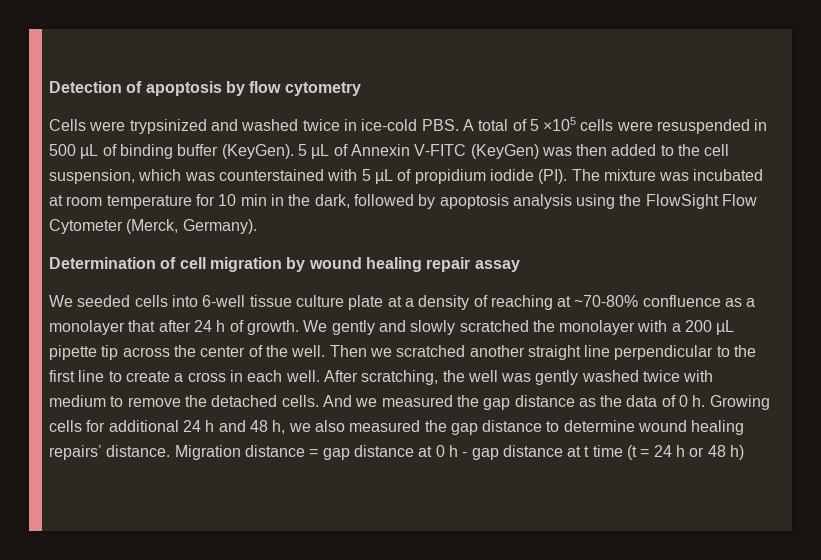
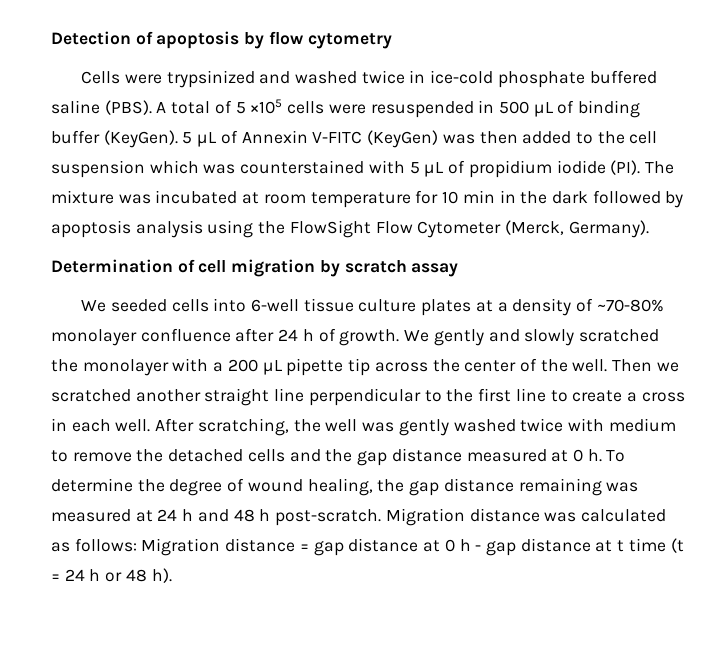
- Cells were trypsinized and washed twice in ice-cold PBS. A total of 5 ×105 cells were resuspended in 500 µL of binding buffer (KeyGen).
+ Cells were trypsinized and washed twice in ice-cold phosphate buffered saline (PBS). A total of 5 ×105 cells were resuspended in 500 µL of binding buffer (KeyGen).
- 5 µL of Annexin V-FITC (KeyGen) was then added to the cell suspension, which was counterstained with 5 µL of propidium iodide (PI). The mixture was incubated at room temperature for 10 min in the dark, followed by apoptosis analysis using the FlowSight Flow Cytometer (Merck, Germany).
+ 5 µL of Annexin V-FITC (KeyGen) was then added to the cell suspension which was counterstained with 5 µL of propidium iodide (PI). The mixture was incubated at room temperature for 10 min in the dark followed by apoptosis analysis using the FlowSight Flow Cytometer (Merck, Germany).
- Determination of cell migration by wound healing repair assay
+ Determination of cell migration by scratch assay
- We seeded cells into 6-well tissue culture plate at a density of reaching at ~70-80% confluence as a monolayer that after 24 h of growth.
+ We seeded cells into 6-well tissue culture plates at a density of ~70-80% monolayer confluence after 24 h of growth.
- After scratching, the well was gently washed twice with medium to remove the detached cells. And we measured the gap distance as the data of 0 h. Growing cells for additional 24 h and 48 h, we also measured the gap distance to determine wound healing repairs’ distance. Migration distance = gap distance at 0 h - gap distance at t time (t = 24 h or 48 h)
+ After scratching, the well was gently washed twice with medium to remove the detached cells and the gap distance measured at 0 h. To determine the degree of wound healing, the gap distance remaining was measured at 24 h and 48 h post-scratch. Migration distance was calculated as follows: Migration distance = gap distance at 0 h - gap distance at t time (t = 24 h or 48 h).

